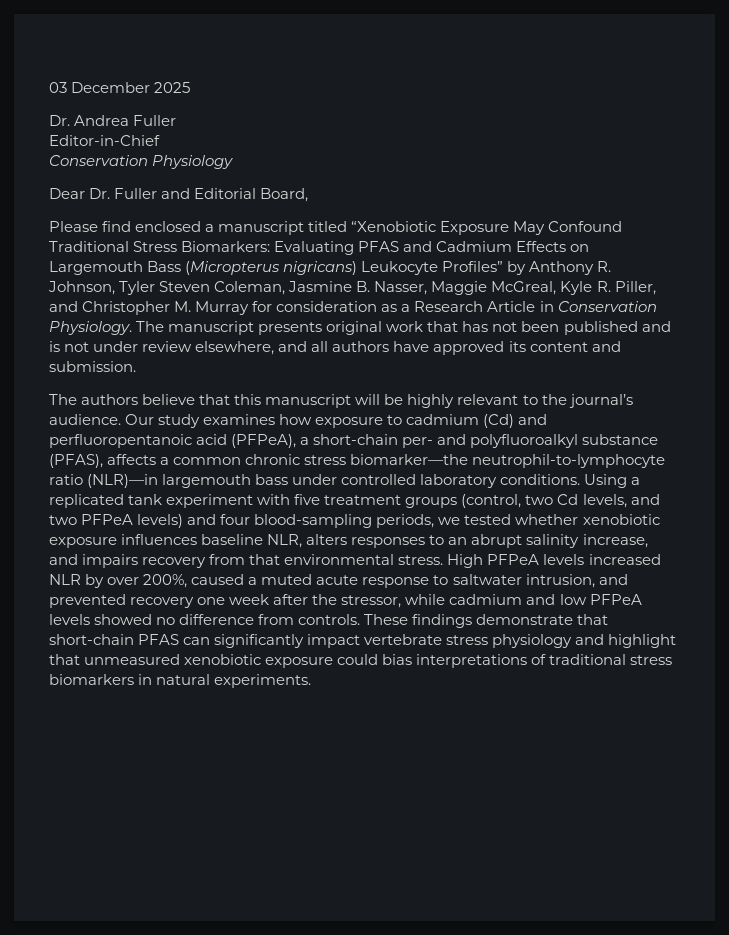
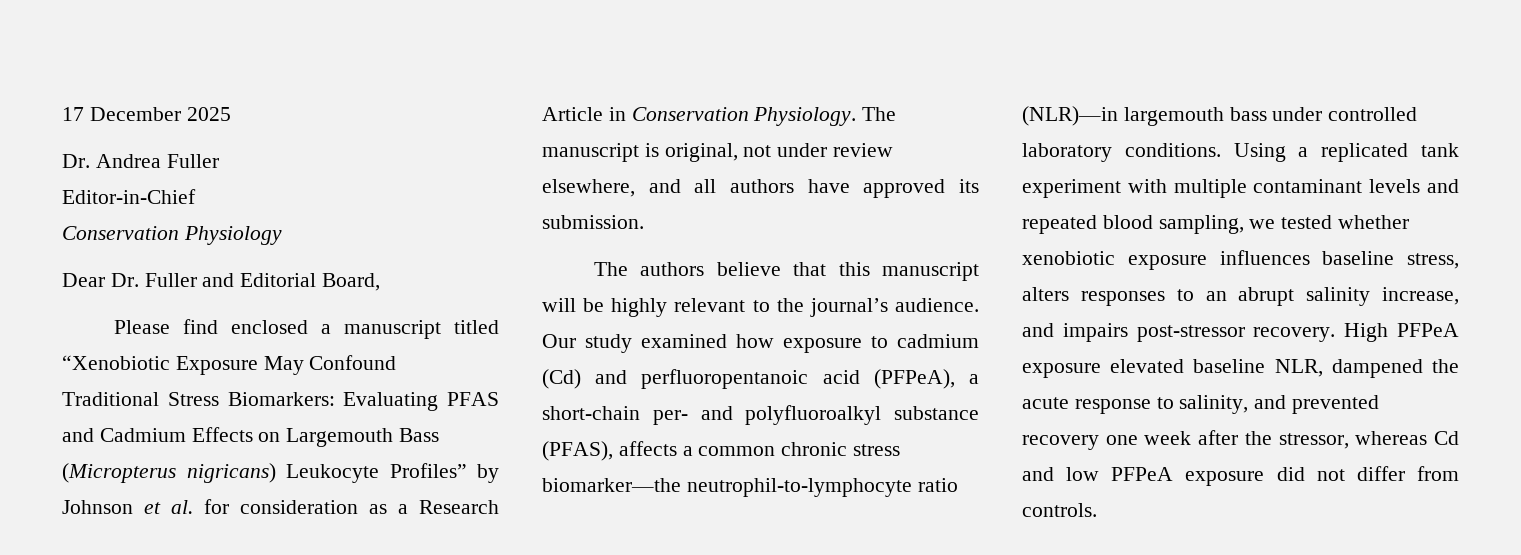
- 03 December 2025
+ 17 December 2025
- Please find enclosed a manuscript titled “Xenobiotic Exposure May Confound Traditional Stress Biomarkers: Evaluating PFAS and Cadmium Effects on Largemouth Bass (Micropterus nigricans) Leukocyte Profiles” by Anthony R. Johnson, Tyler Steven Coleman, Jasmine B. Nasser, Maggie McGreal, Kyle R. Piller, and Christopher M. Murray for consideration as a Research Article in Conservation Physiology.
+ Please find enclosed a manuscript titled “Xenobiotic Exposure May Confound Traditional Stress Biomarkers: Evaluating PFAS and Cadmium Effects on Largemouth Bass (Micropterus nigricans) Leukocyte Profiles” by Johnson et al. for consideration as a Research Article in Conservation Physiology.
- The manuscript presents original work that has not been published and is not under review elsewhere, and all authors have approved its content and submission.
+ The manuscript is original, not under review elsewhere, and all authors have approved its submission.
- Our study examines how exposure to cadmium (Cd) and perfluoropentanoic acid (PFPeA), a short-chain per- and polyfluoroalkyl substance (PFAS), affects a common chronic stress biomarker—the neutrophil-to-lymphocyte ratio (NLR)—in largemouth bass under controlled laboratory conditions.
+ Our study examined how exposure to cadmium (Cd) and perfluoropentanoic acid (PFPeA), a short-chain per- and polyfluoroalkyl substance (PFAS), affects a common chronic stress biomarker—the neutrophil-to-lymphocyte ratio (NLR)—in largemouth bass under controlled laboratory conditions.
- Using a replicated tank experiment with five treatment groups (control, two Cd levels, and two PFPeA levels) and four blood-sampling periods, we tested whether xenobiotic exposure influences baseline NLR, alters responses to an abrupt salinity increase, and impairs recovery from that environmental stress. High PFPeA levels increased NLR by over 200%, caused a muted acute response to saltwater intrusion, and prevented recovery one week after the stressor, while cadmium and low PFPeA levels showed no difference from controls. These findings demonstrate that short-chain PFAS can significantly impact vertebrate stress physiology and highlight that unmeasured xenobiotic exposure could bias interpretations of traditional stress biomarkers in natural experiments.
+ Using a replicated tank experiment with multiple contaminant levels and repeated blood sampling, we tested whether xenobiotic exposure influences baseline stress, alters responses to an abrupt salinity increase, and impairs post-stressor recovery. High PFPeA exposure elevated baseline NLR, dampened the acute response to salinity, and prevented recovery one week after the stressor, whereas Cd and low PFPeA exposure did not differ from controls.

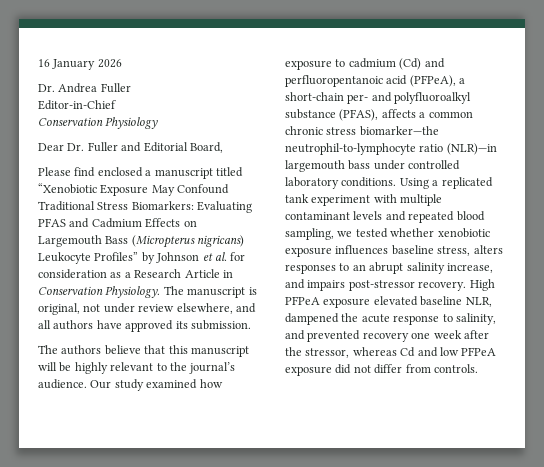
- 17 December 2025
+ 16 January 2026

